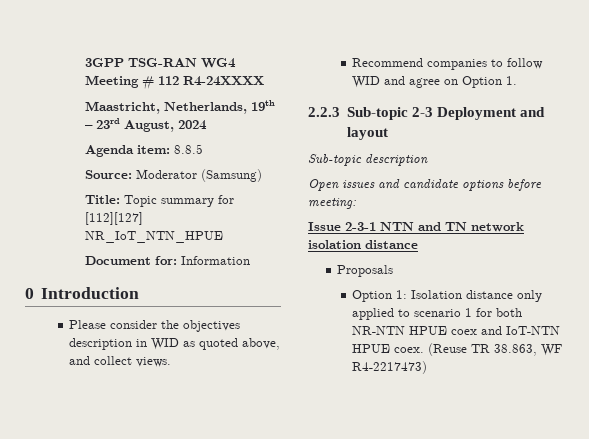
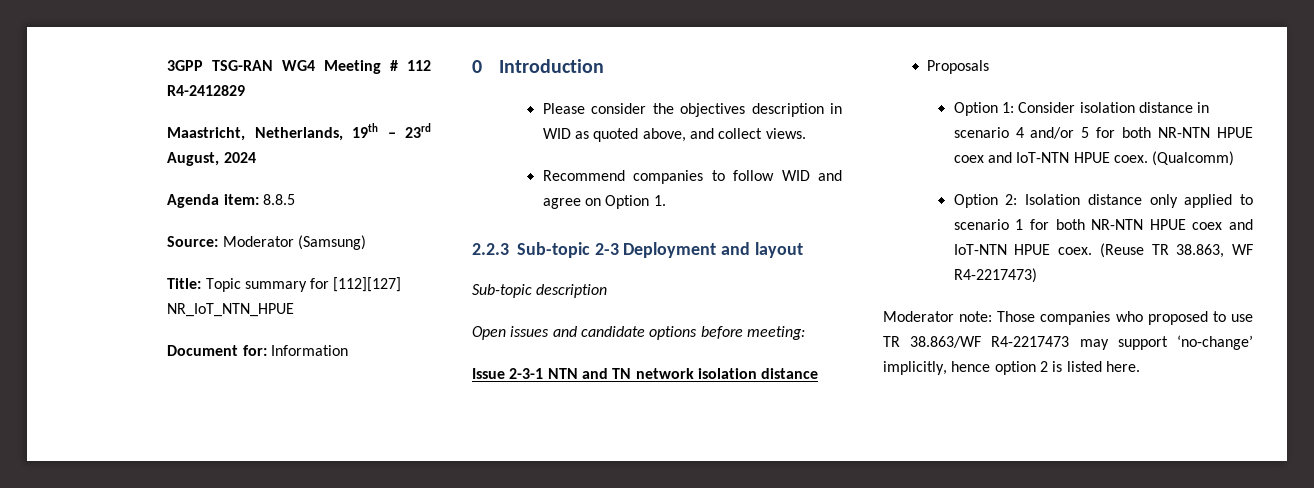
- 3GPP TSG-RAN WG4 Meeting # 112 R4-24XXXX
+ 3GPP TSG-RAN WG4 Meeting # 112 R4-2412829
- Option 1: Isolation distance only applied to scenario 1 for both NR-NTN HPUE coex and IoT-NTN HPUE coex.
+ Option 1: Consider isolation distance in scenario 4 and/or 5 for both NR-NTN HPUE coex and IoT-NTN HPUE coex. (Qualcomm)
+ Option 2: Isolation distance only applied to scenario 1 for both NR-NTN HPUE coex and IoT-NTN HPUE coex.
+ Moderator note: Those companies who proposed to use TR 38.863/WF R4-2217473 may support ‘no-change’ implicitly, hence option 2 is listed here.

